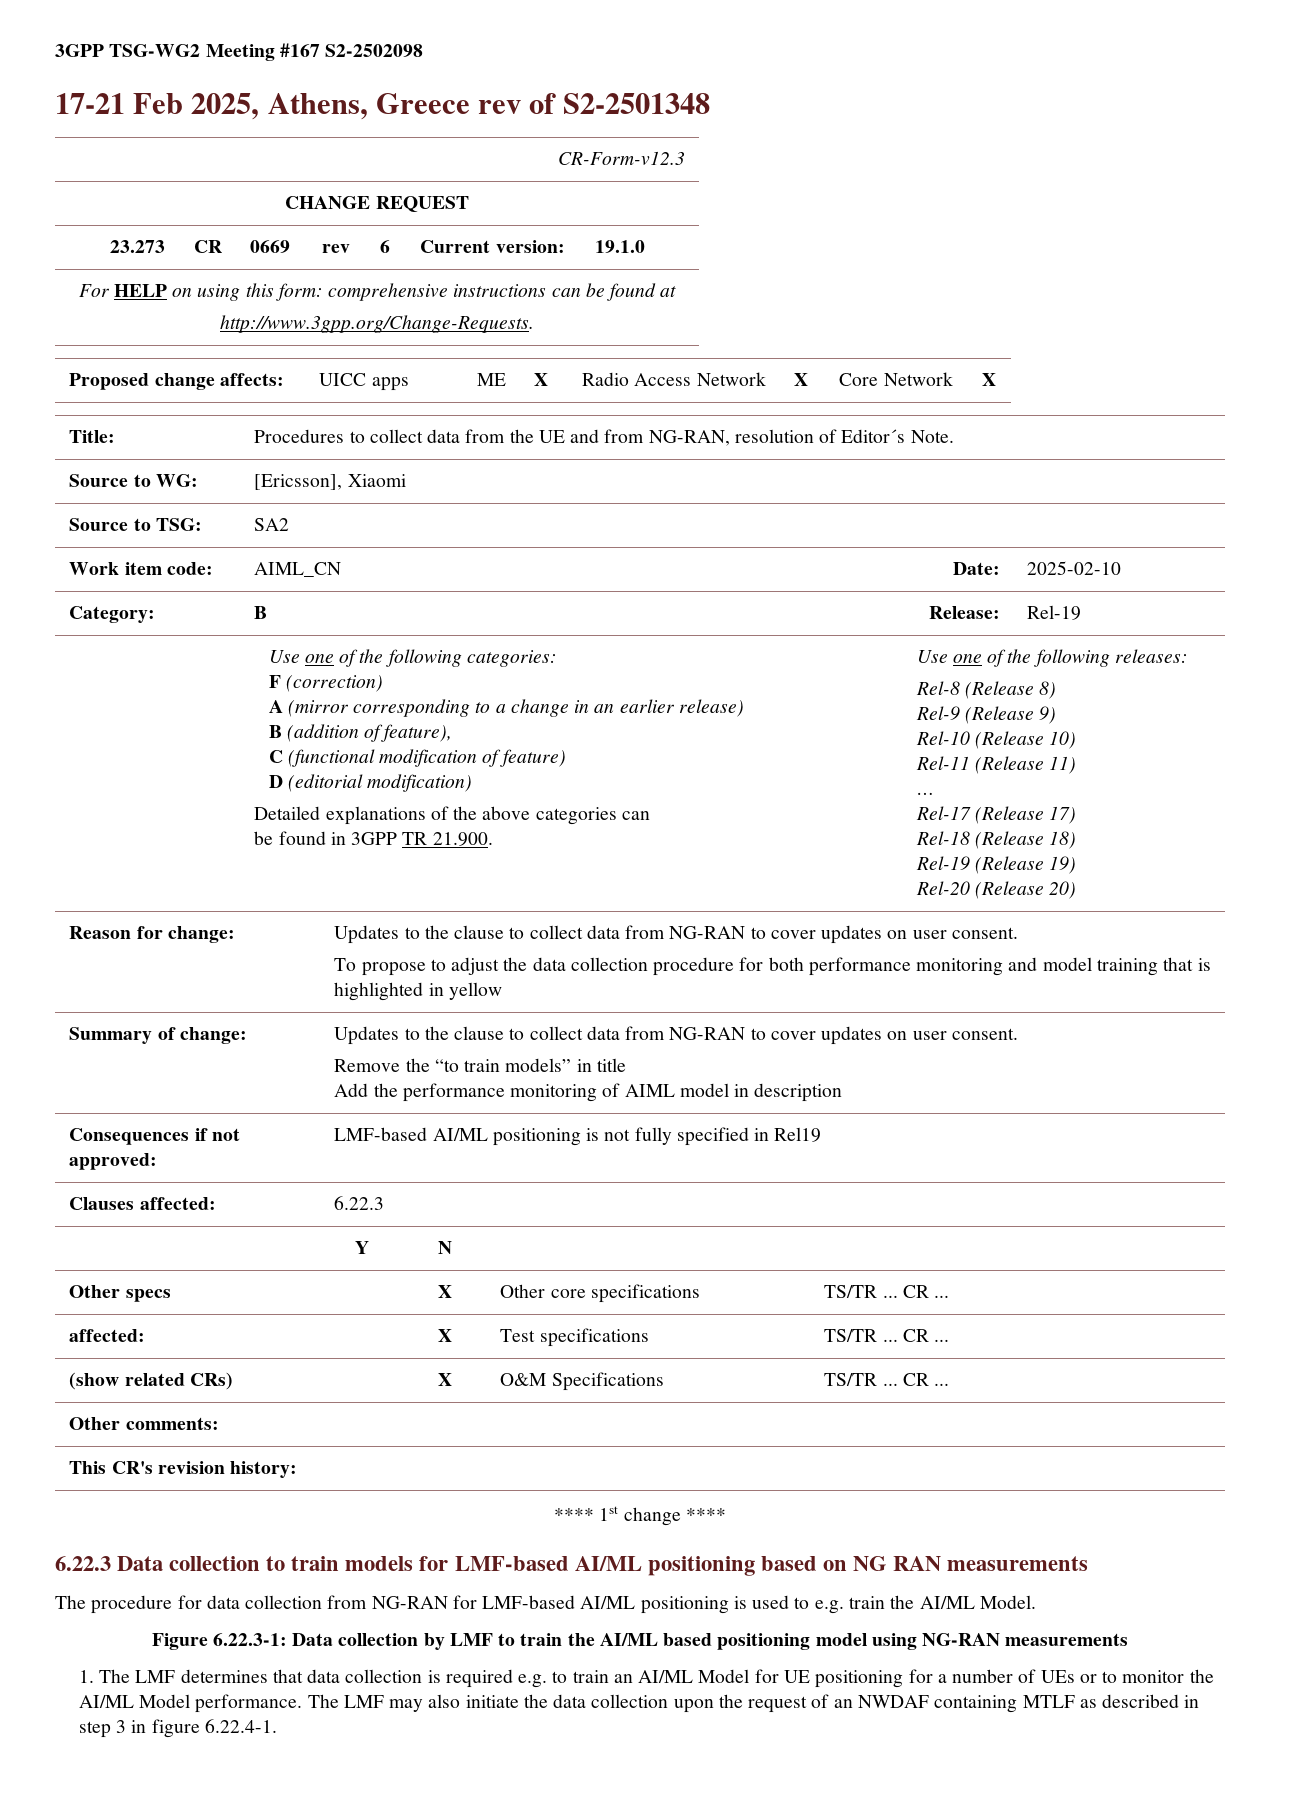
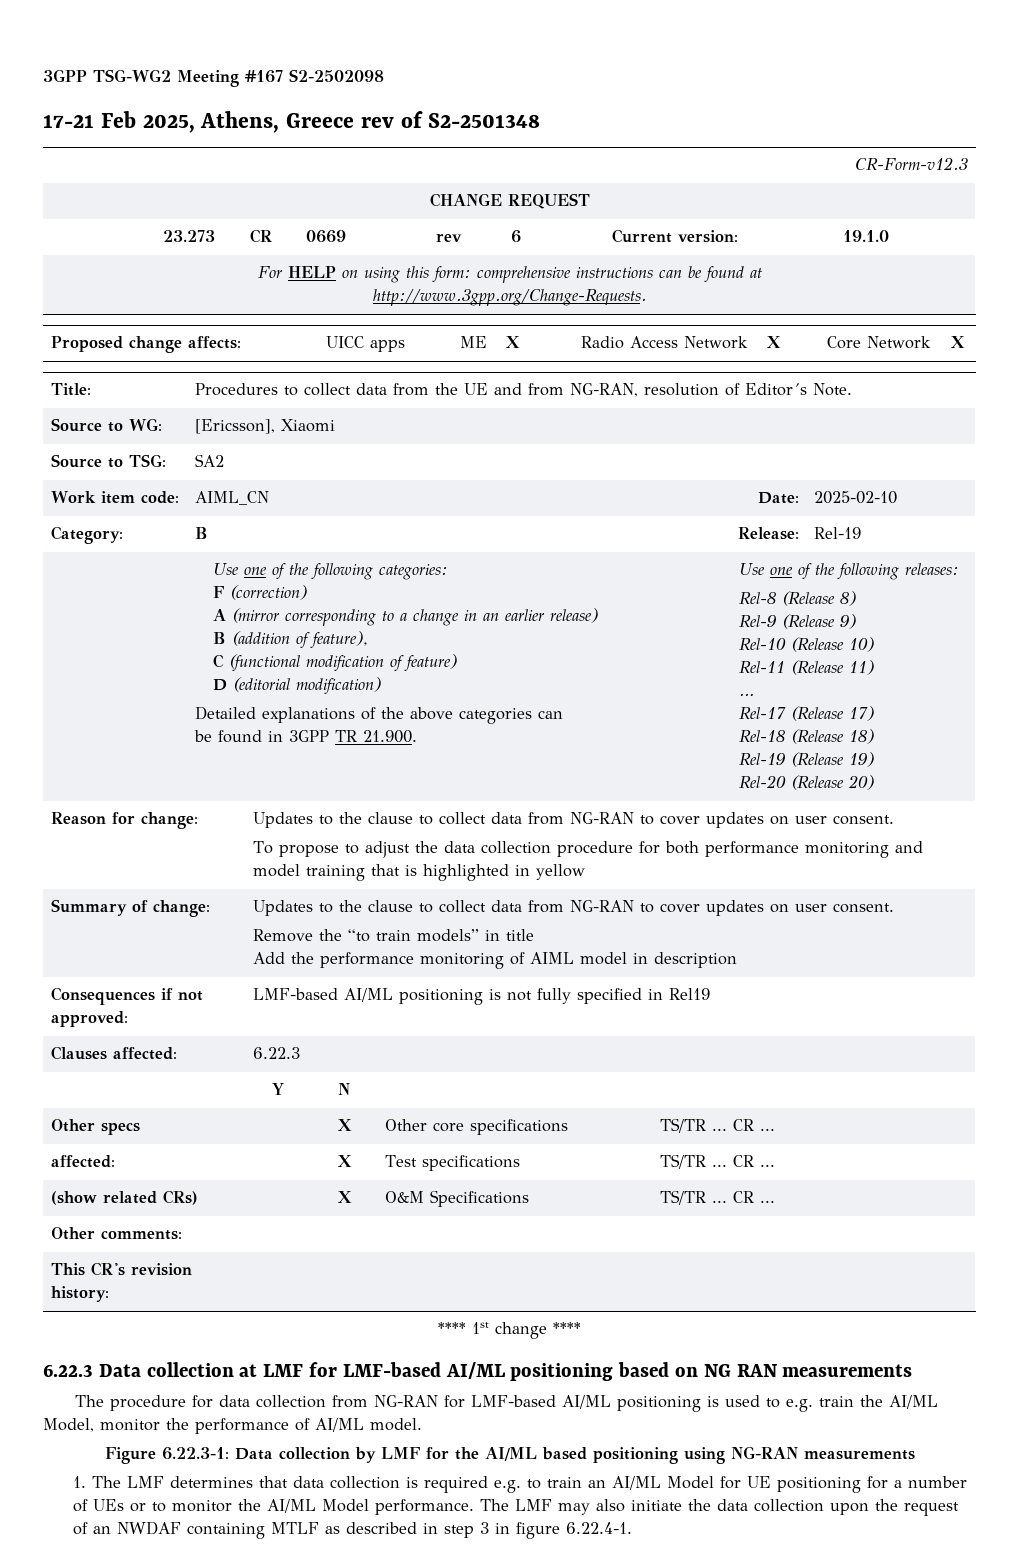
- 6.22.3 Data collection to train models for LMF-based AI/ML positioning based on NG RAN measurements
+ 6.22.3 Data collection at LMF for LMF-based AI/ML positioning based on NG RAN measurements
- The procedure for data collection from NG-RAN for LMF-based AI/ML positioning is used to e.g. train the AI/ML Model.
+ The procedure for data collection from NG-RAN for LMF-based AI/ML positioning is used to e.g. train the AI/ML Model, monitor the performance of AI/ML model.
- Figure 6.22.3-1: Data collection by LMF to train the AI/ML based positioning model using NG-RAN measurements
+ Figure 6.22.3-1: Data collection by LMF for the AI/ML based positioning using NG-RAN measurements

